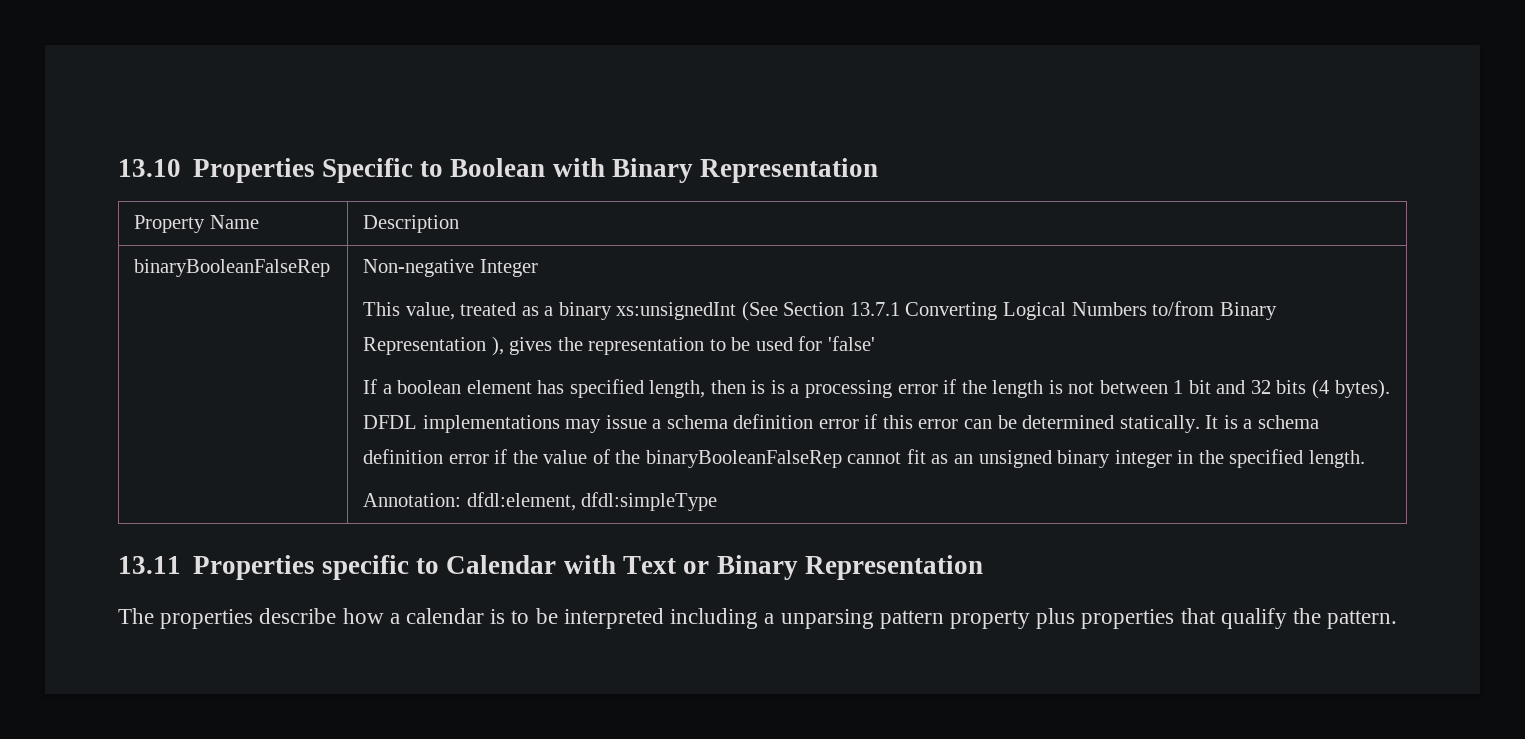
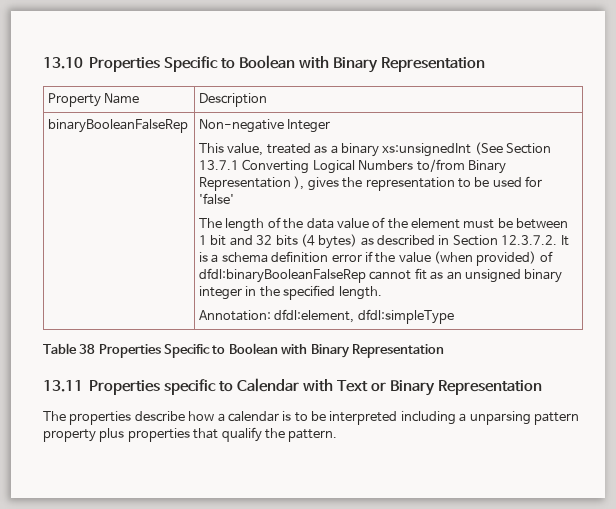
- If a boolean element has specified length, then is is a processing error if the length is not between 1 bit and 32 bits (4 bytes). DFDL implementations may issue a schema definition error if this error can be determined statically. It is a schema definition error if the value of the binaryBooleanFalseRep cannot fit as an unsigned binary integer in the specified length.
+ The length of the data value of the element must be between 1 bit and 32 bits (4 bytes) as described in Section 12.3.7.2. It is a schema definition error if the value (when provided) of dfdl:binaryBooleanFalseRep cannot fit as an unsigned binary integer in the specified length.
+ Table 38 Properties Specific to Boolean with Binary Representation

